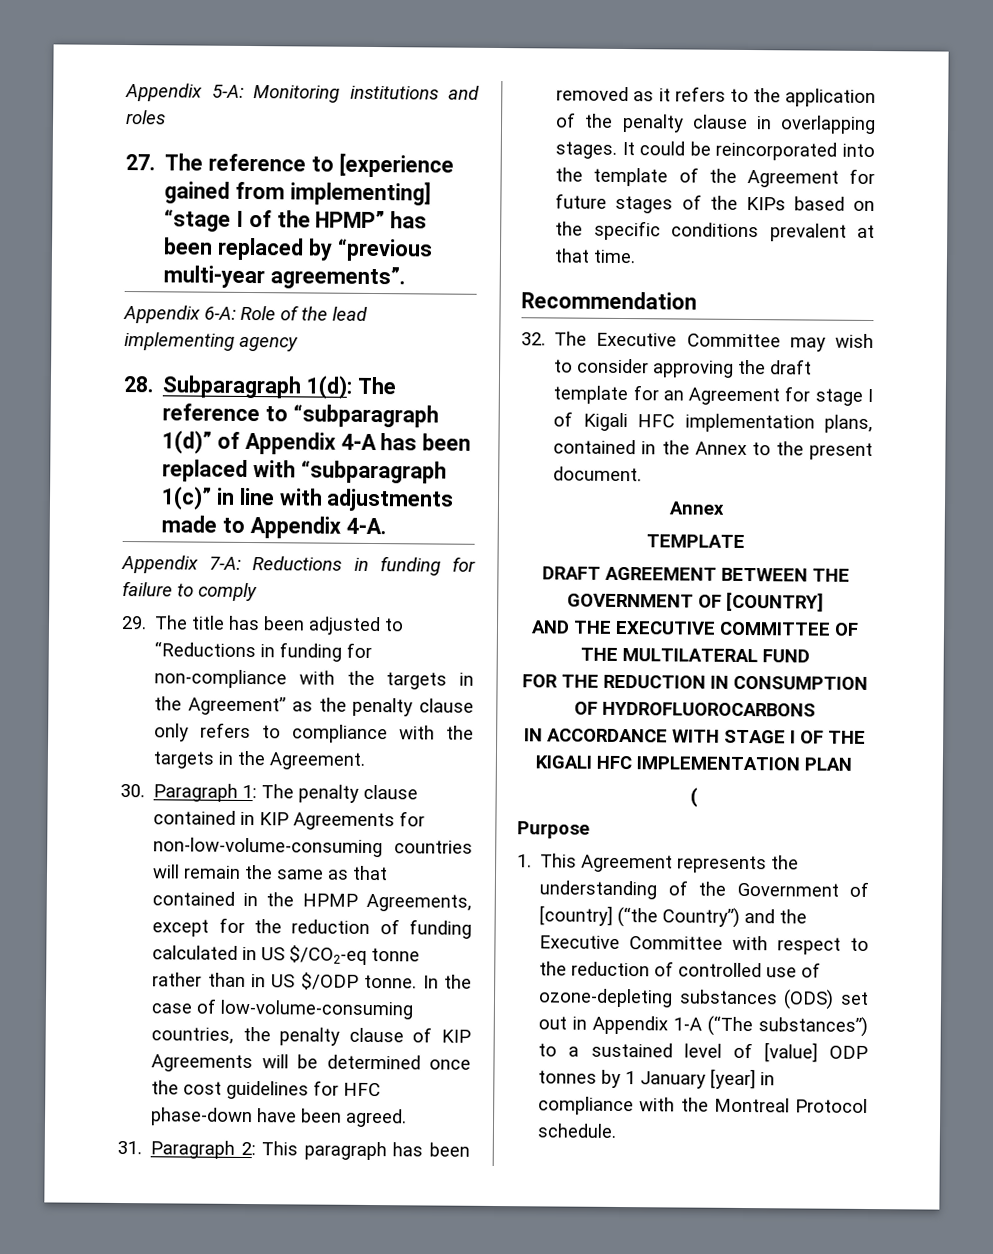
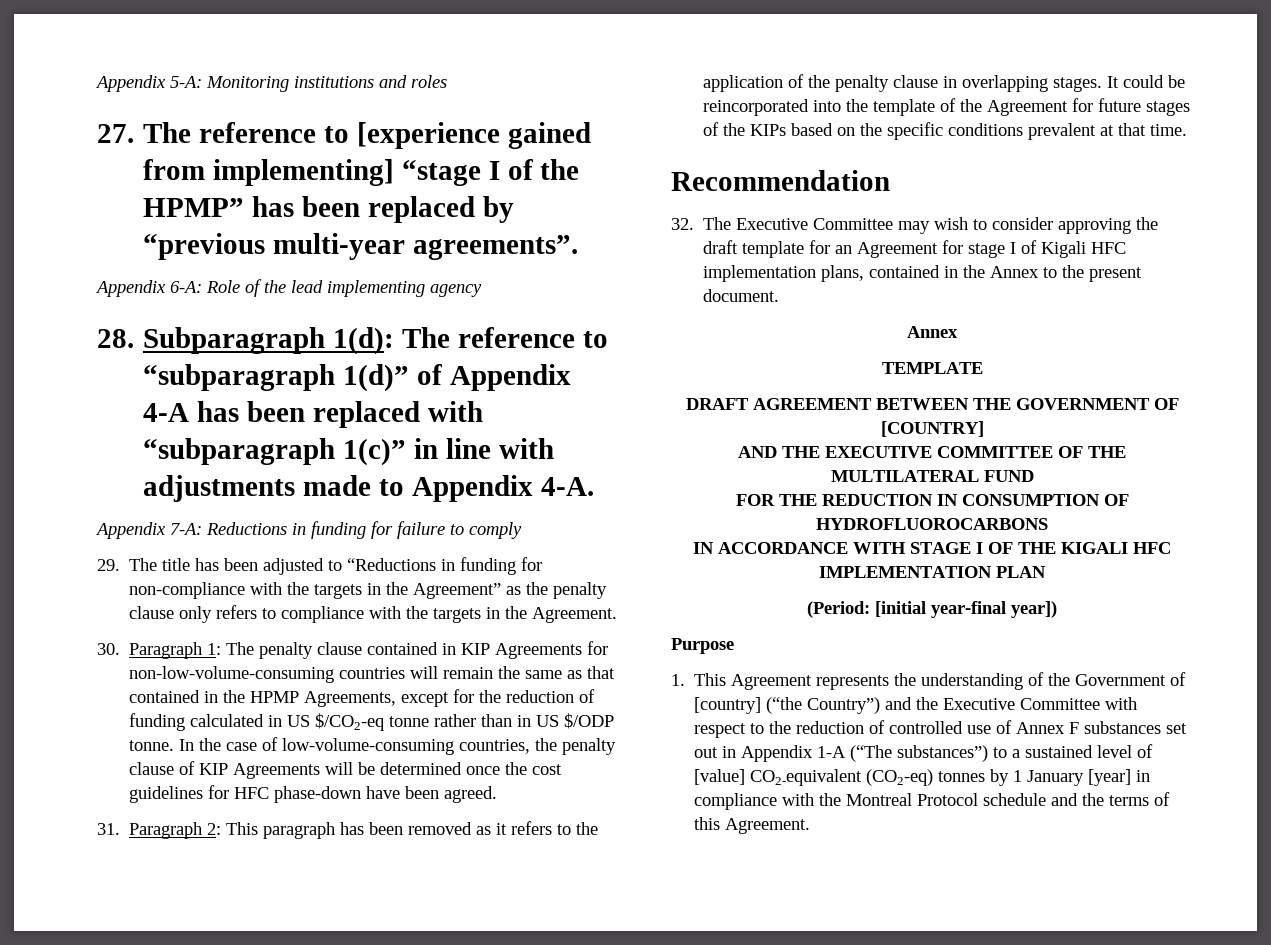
- (
+ (Period: [initial year-final year])
- 1. This Agreement represents the understanding of the Government of [country] (“the Country”) and the Executive Committee with respect to the reduction of controlled use of ozone-depleting substances (ODS) set out in Appendix 1-A (“The substances”) to a sustained level of [value] ODP tonnes by 1 January [year] in compliance with the Montreal Protocol schedule.
+ 1. This Agreement represents the understanding of the Government of [country] (“the Country”) and the Executive Committee with respect to the reduction of controlled use of Annex F substances set out in Appendix 1-A (“The substances”) to a sustained level of [value] CO2-equivalent (CO2-eq) tonnes by 1 January [year] in compliance with the Montreal Protocol schedule and the terms of this Agreement.

